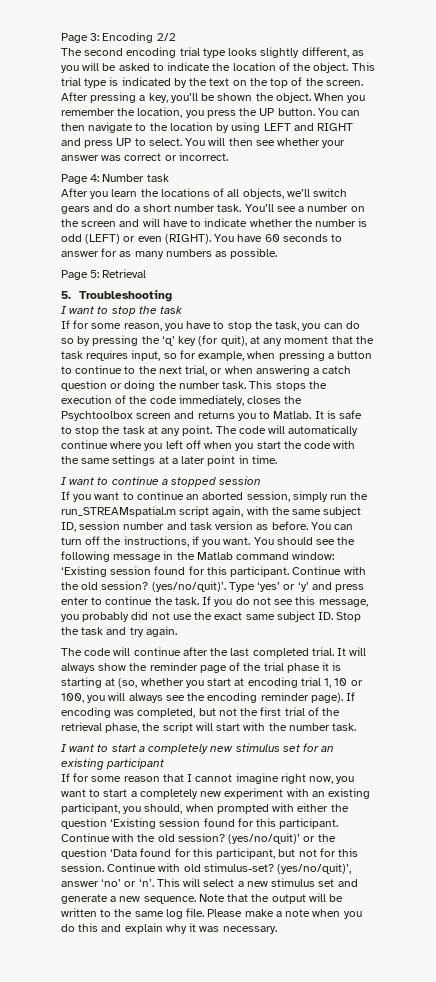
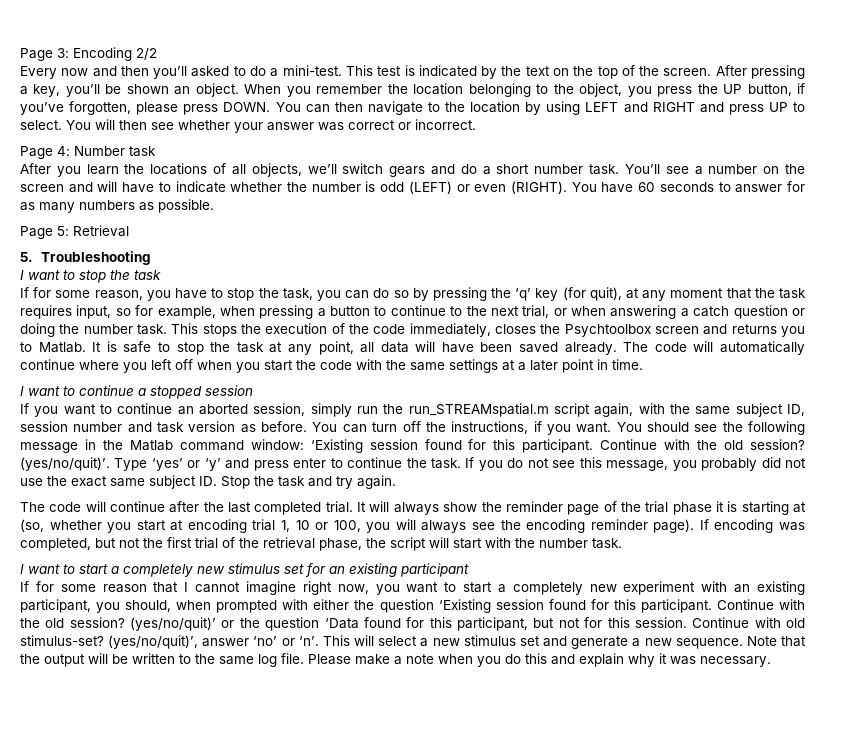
- The second encoding trial type looks slightly different, as you will be asked to indicate the location of the object. This trial type is indicated by the text on the top of the screen.
+ Every now and then you’ll asked to do a mini-test. This test is indicated by the text on the top of the screen.
- After pressing a key, you’ll be shown the object.
+ After pressing a key, you’ll be shown an object.
- When you remember the location, you press the UP button.
+ When you remember the location belonging to the object, you press the UP button, if you’ve forgotten, please press DOWN.
- It is safe to stop the task at any point.
+ It is safe to stop the task at any point, all data will have been saved already.

